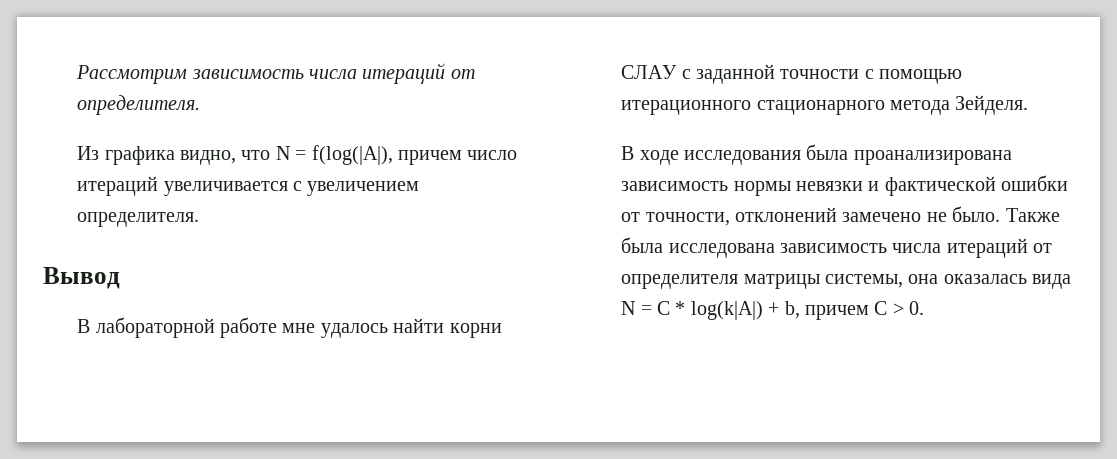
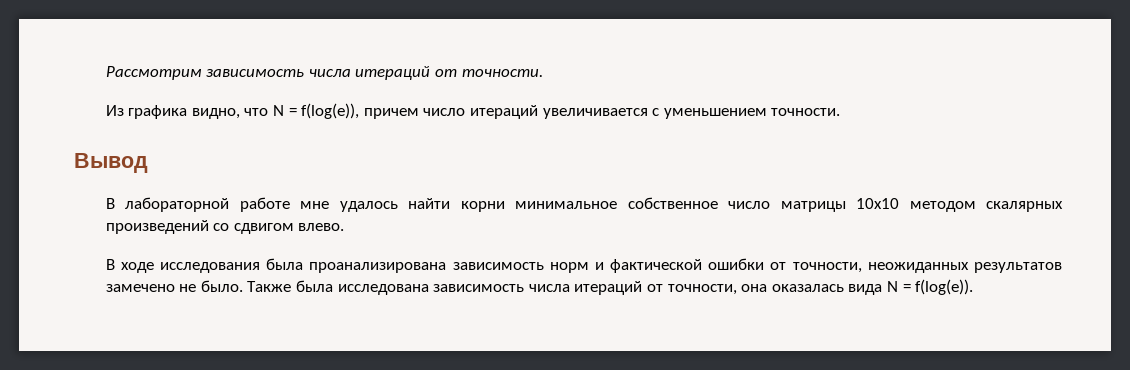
- Рассмотрим зависимость числа итераций от определителя.
+ Рассмотрим зависимость числа итераций от точности.
- Из графика видно, что N = f(log(|A|), причем число итераций увеличивается с увеличением определителя.
+ Из графика видно, что N = f(log(e)), причем число итераций увеличивается с уменьшением точности.
- В лабораторной работе мне удалось найти корни СЛАУ с заданной точности с помощью итерационного стационарного метода Зейделя.
+ В лабораторной работе мне удалось найти корни минимальное собственное число матрицы 10x10 методом скалярных произведений со сдвигом влево.
- В ходе исследования была проанализирована зависимость нормы невязки и фактической ошибки от точности, отклонений замечено не было.
+ В ходе исследования была проанализирована зависимость норм и фактической ошибки от точности, неожиданных результатов замечено не было.
- Также была исследована зависимость числа итераций от определителя матрицы системы, она оказалась вида N = C * log(k|A|) + b, причем C > 0.
+ Также была исследована зависимость числа итераций от точности, она оказалась вида N = f(log(e)).

